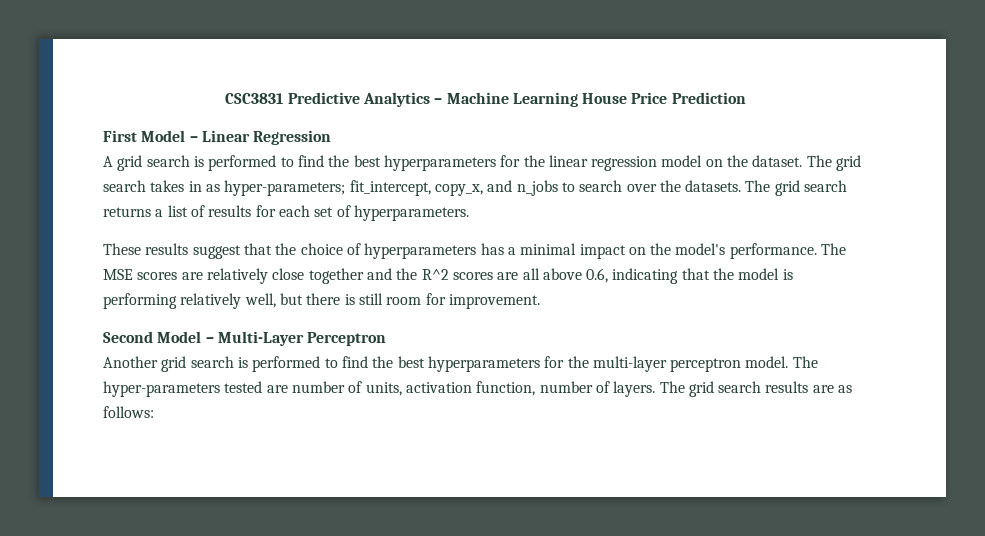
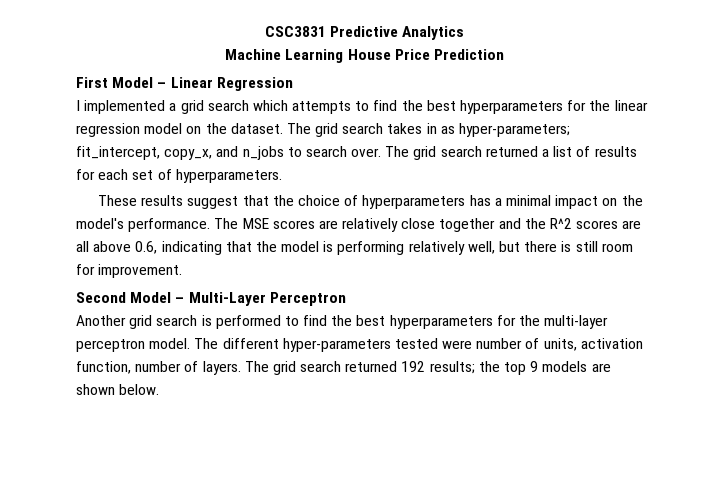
- CSC3831 Predictive Analytics – Machine Learning House Price Prediction
+ CSC3831 Predictive Analytics
+ Machine Learning House Price Prediction
- A grid search is performed to find the best hyperparameters for the linear regression model on the dataset.
+ I implemented a grid search which attempts to find the best hyperparameters for the linear regression model on the dataset.
- The grid search takes in as hyper-parameters; fit_intercept, copy_x, and n_jobs to search over the datasets. The grid search returns a list of results for each set of hyperparameters.
+ The grid search takes in as hyper-parameters; fit_intercept, copy_x, and n_jobs to search over. The grid search returned a list of results for each set of hyperparameters.
- The hyper-parameters tested are number of units, activation function, number of layers.
+ The different hyper-parameters tested were number of units, activation function, number of layers.
- The grid search results are as follows:
+ The grid search returned 192 results; the top 9 models are shown below.

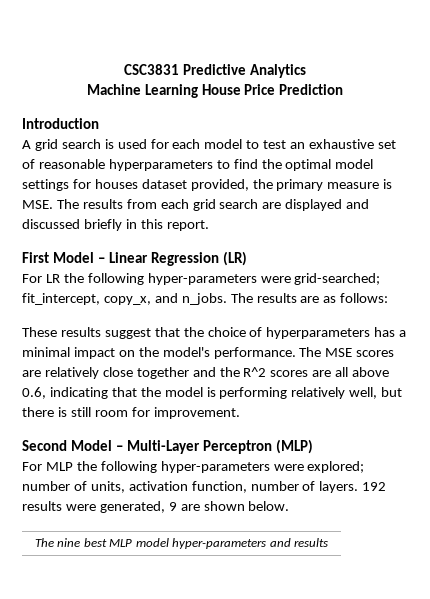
+ Introduction
+ A grid search is used for each model to test an exhaustive set of reasonable hyperparameters to find the optimal model settings for houses dataset provided, the primary measure is MSE. The results from each grid search are displayed and discussed briefly in this report.
- First Model – Linear Regression
- I implemented a grid search which attempts to find the best hyperparameters for the linear regression model on the dataset. The grid search takes in as hyper-parameters; fit_intercept, copy_x, and n_jobs to search over. The grid search returned a list of results for each set of hyperparameters.
+ First Model – Linear Regression (LR)
+ For LR the following hyper-parameters were grid-searched; fit_intercept, copy_x, and n_jobs. The results are as follows:
- Second Model – Multi-Layer Perceptron
- Another grid search is performed to find the best hyperparameters for the multi-layer perceptron model. The different hyper-parameters tested were number of units, activation function, number of layers.
+ Second Model – Multi-Layer Perceptron (MLP)
+ For MLP the following hyper-parameters were explored; number of units, activation function, number of layers.
- The grid search returned 192 results; the top 9 models are shown below.
+ 192 results were generated, 9 are shown below.
+ The nine best MLP model hyper-parameters and results

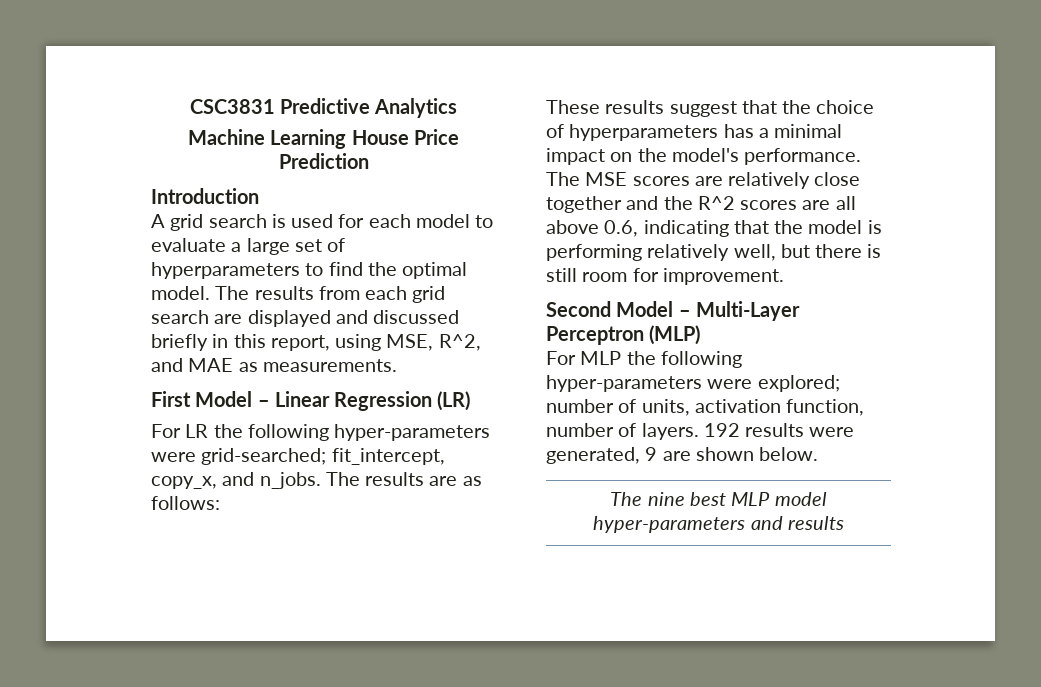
- A grid search is used for each model to test an exhaustive set of reasonable hyperparameters to find the optimal model settings for houses dataset provided, the primary measure is MSE. The results from each grid search are displayed and discussed briefly in this report.
+ A grid search is used for each model to evaluate a large set of hyperparameters to find the optimal model. The results from each grid search are displayed and discussed briefly in this report, using MSE, R^2, and MAE as measurements.

